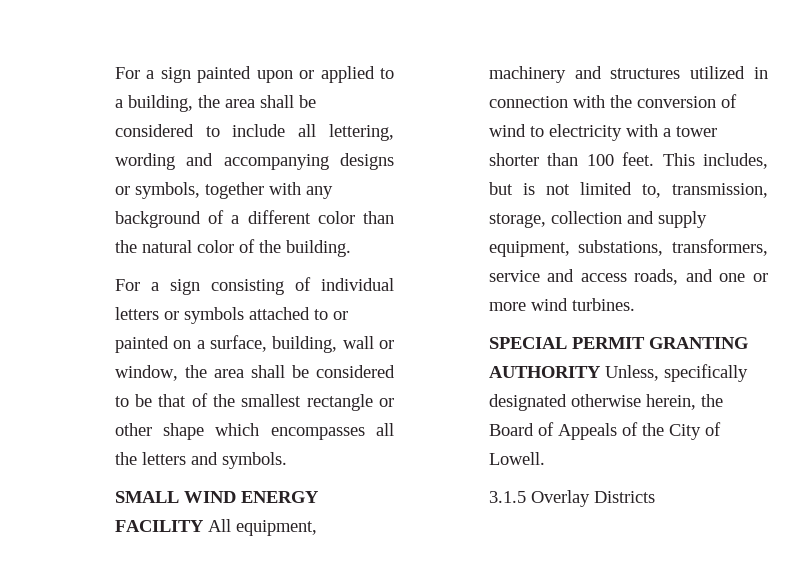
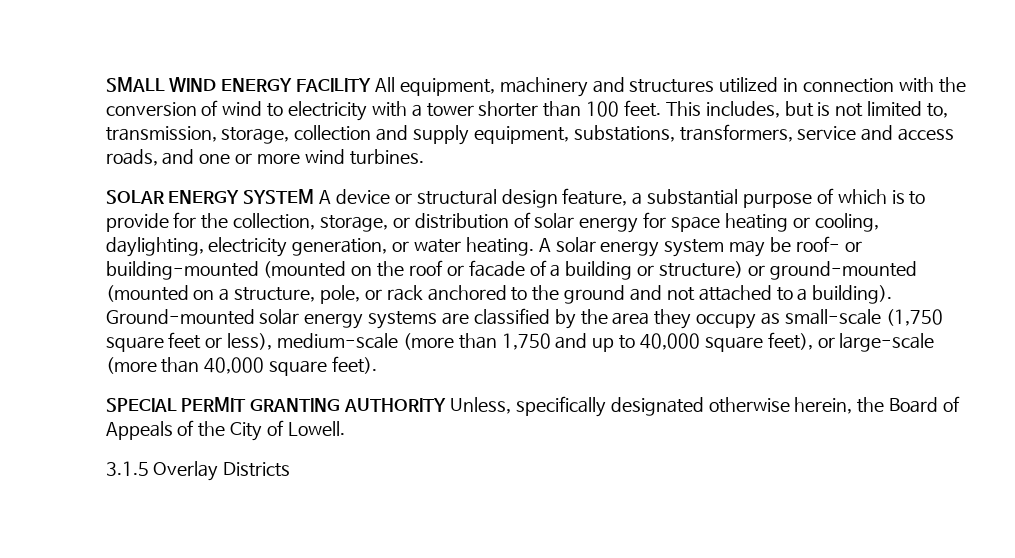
- For a sign painted upon or applied to a building, the area shall be considered to include all lettering, wording and accompanying designs or symbols, together with any background of a different color than the natural color of the building.
- For a sign consisting of individual letters or symbols attached to or painted on a surface, building, wall or window, the area shall be considered to be that of the smallest rectangle or other shape which encompasses all the letters and symbols.
+ SOLAR ENERGY SYSTEM A device or structural design feature, a substantial purpose of which is to provide for the collection, storage, or distribution of solar energy for space heating or cooling, daylighting, electricity generation, or water heating. A solar energy system may be roof- or building-mounted (mounted on the roof or facade of a building or structure) or ground-mounted (mounted on a structure, pole, or rack anchored to the ground and not attached to a building). Ground-mounted solar energy systems are classified by the area they occupy as small-scale (1,750 square feet or less), medium-scale (more than 1,750 and up to 40,000 square feet), or large-scale (more than 40,000 square feet).

